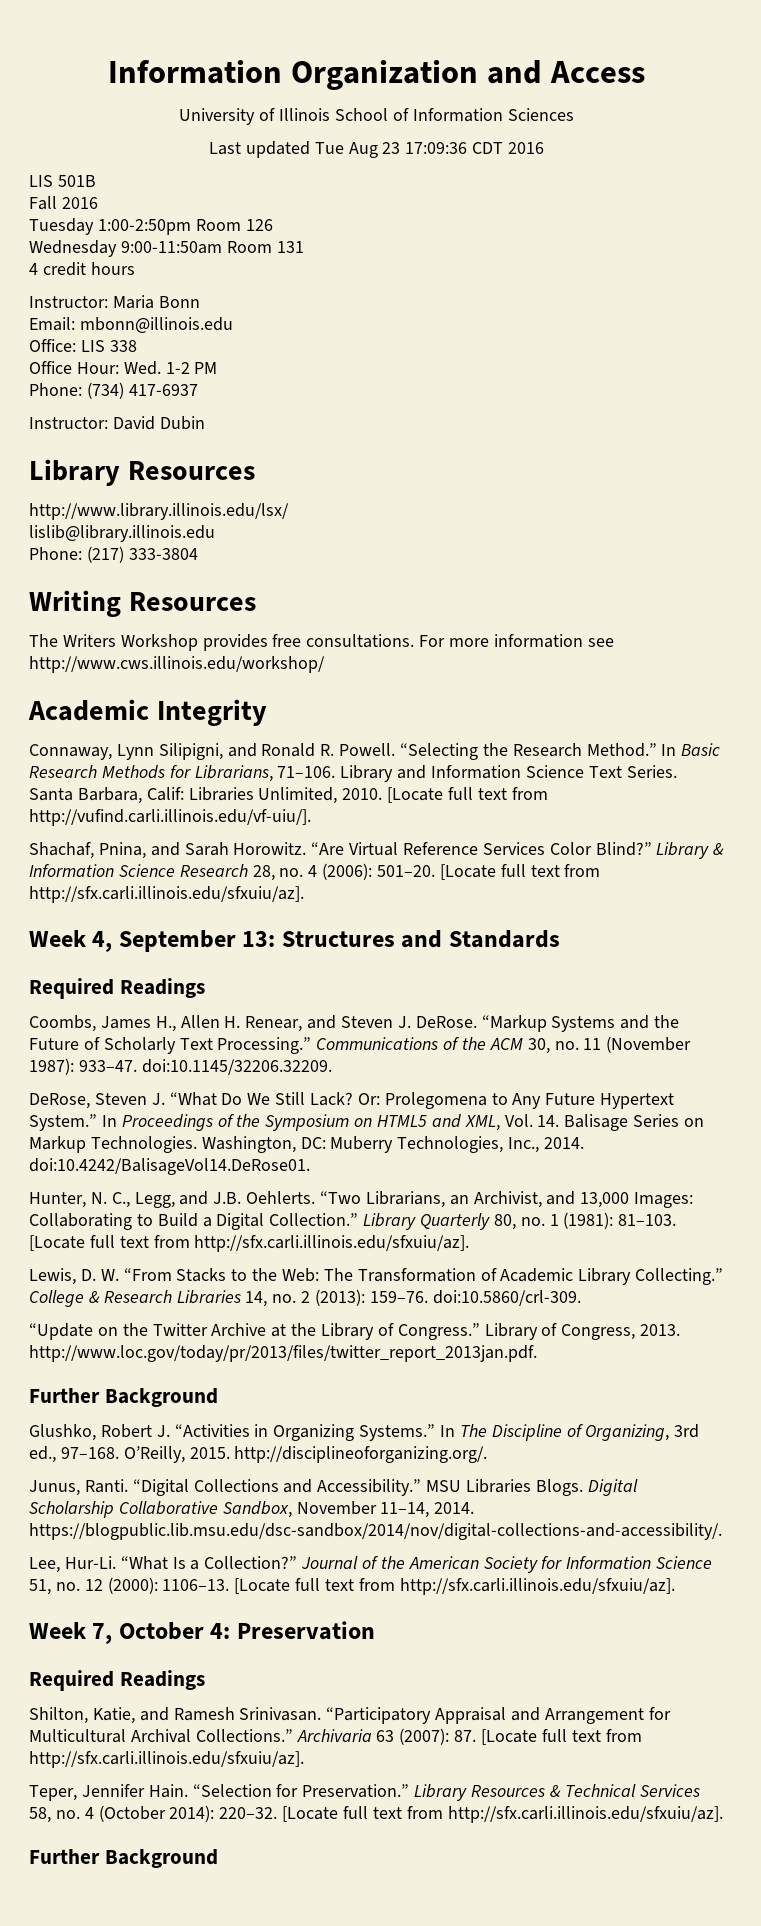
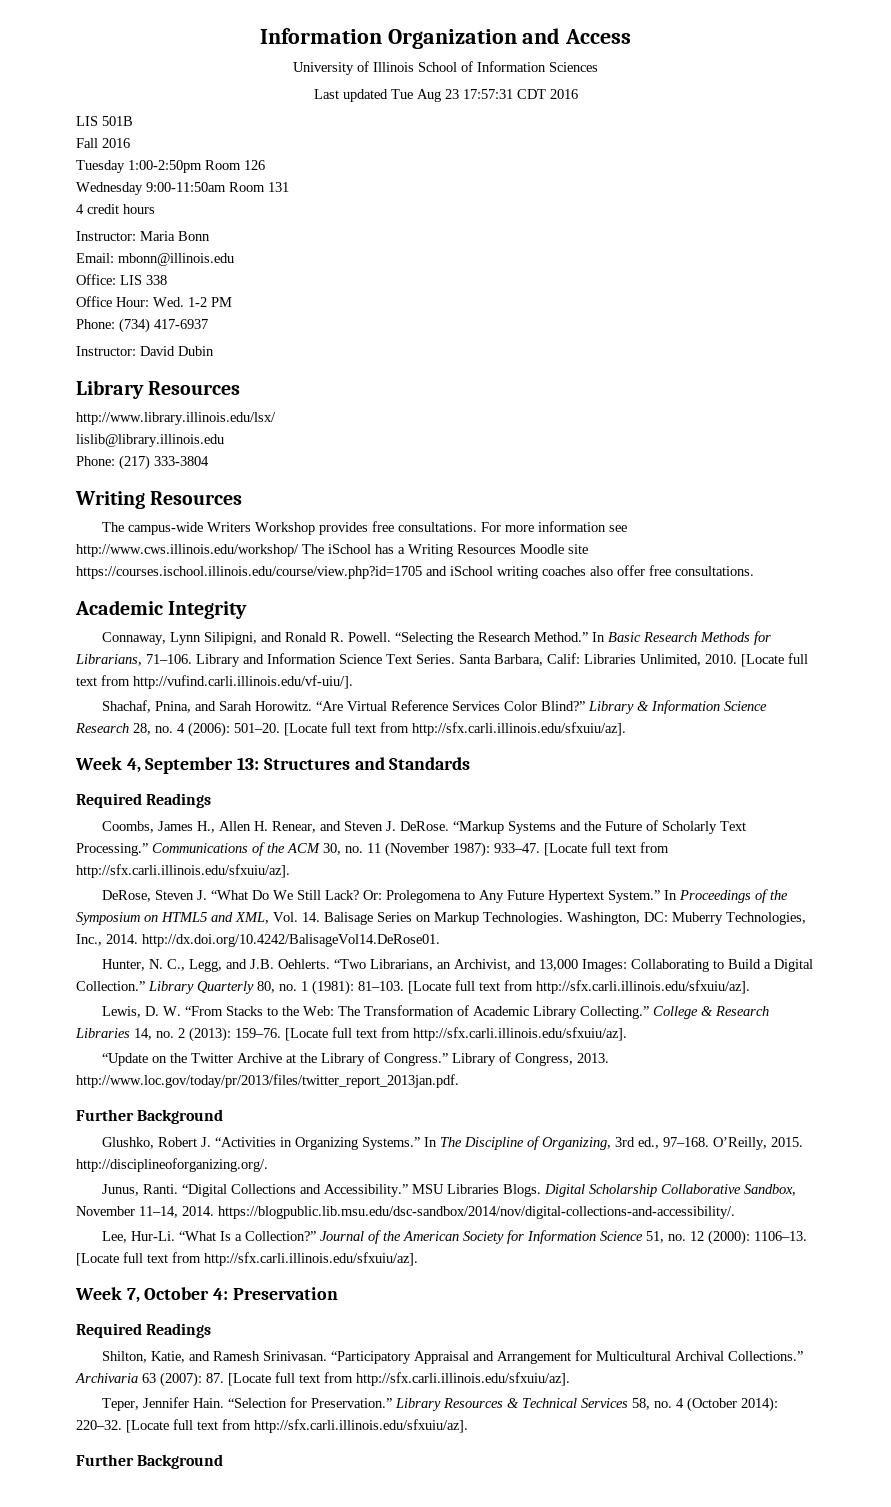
- Last updated Tue Aug 23 17:09:36 CDT 2016
+ Last updated Tue Aug 23 17:57:31 CDT 2016
- The Writers Workshop provides free consultations.
+ The campus-wide Writers Workshop provides free consultations.
- For more information see http://www.cws.illinois.edu/workshop/
+ For more information see http://www.cws.illinois.edu/workshop/ The iSchool has a Writing Resources Moodle site https://courses.ischool.illinois.edu/course/view.php?id=1705 and iSchool writing coaches also offer free consultations.
- Communications of the ACM 30, no. 11 (November 1987): 933–47. doi:10.1145/32206.32209.
+ Communications of the ACM 30, no. 11 (November 1987): 933–47. [Locate full text from http://sfx.carli.illinois.edu/sfxuiu/az].
- Washington, DC: Muberry Technologies, Inc., 2014. doi:10.4242/BalisageVol14.DeRose01.
+ Washington, DC: Muberry Technologies, Inc., 2014. http://dx.doi.org/10.4242/BalisageVol14.DeRose01.
- College & Research Libraries 14, no. 2 (2013): 159–76. doi:10.5860/crl-309.
+ College & Research Libraries 14, no. 2 (2013): 159–76. [Locate full text from http://sfx.carli.illinois.edu/sfxuiu/az].

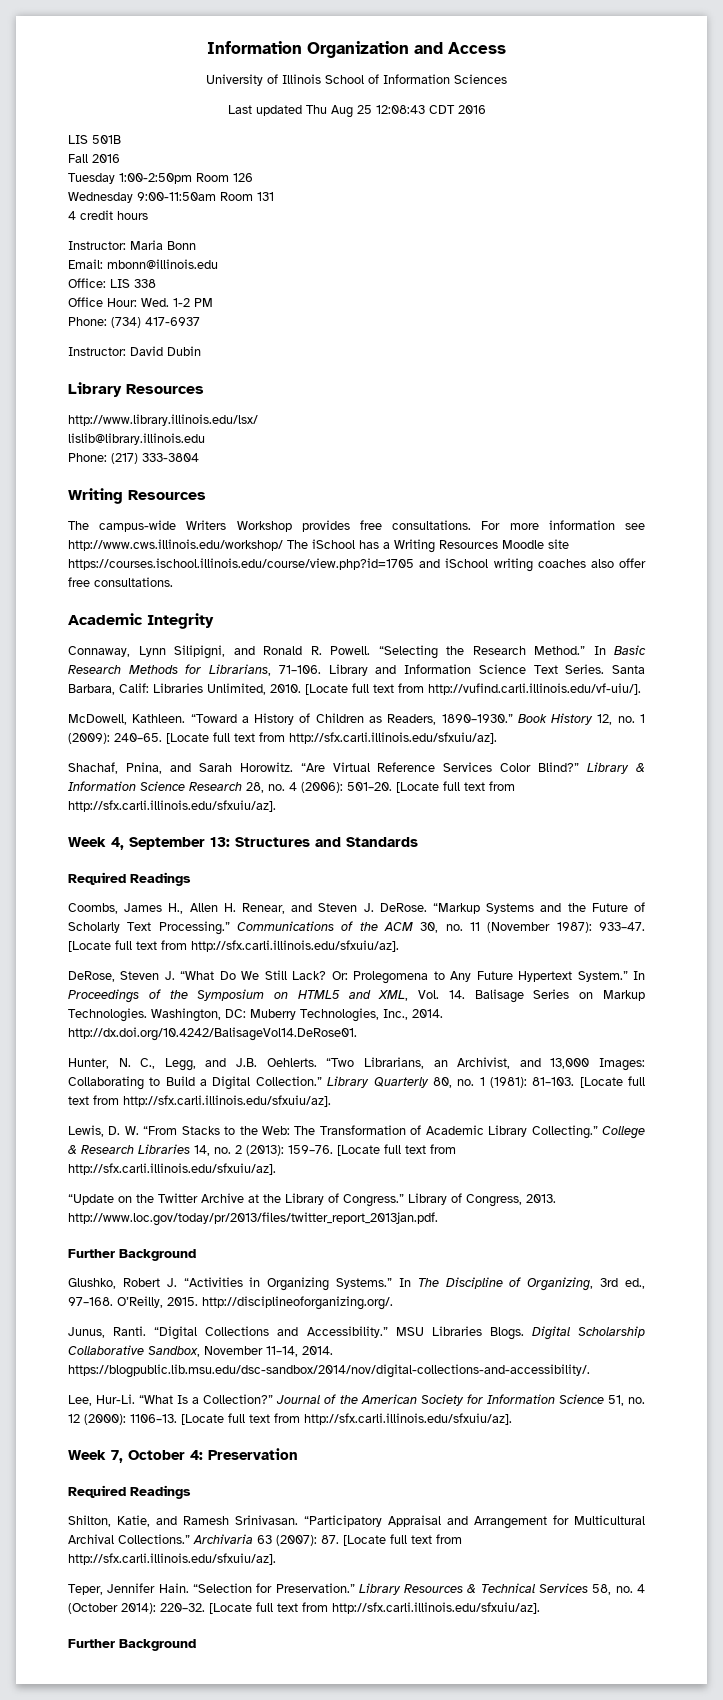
- Last updated Tue Aug 23 17:57:31 CDT 2016
+ Last updated Thu Aug 25 12:08:43 CDT 2016
+ McDowell, Kathleen. “Toward a History of Children as Readers, 1890–1930.” Book History 12, no. 1 (2009): 240–65. [Locate full text from http://sfx.carli.illinois.edu/sfxuiu/az].

